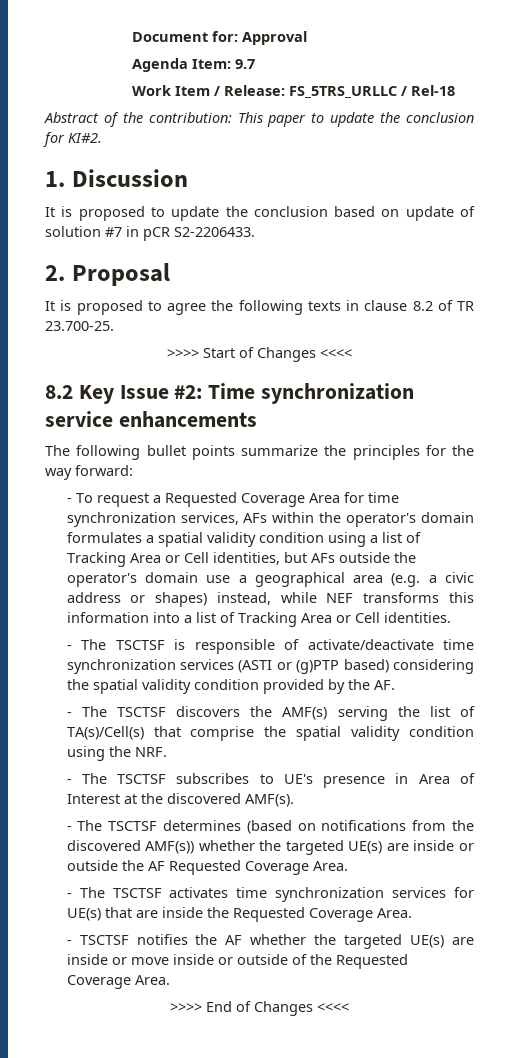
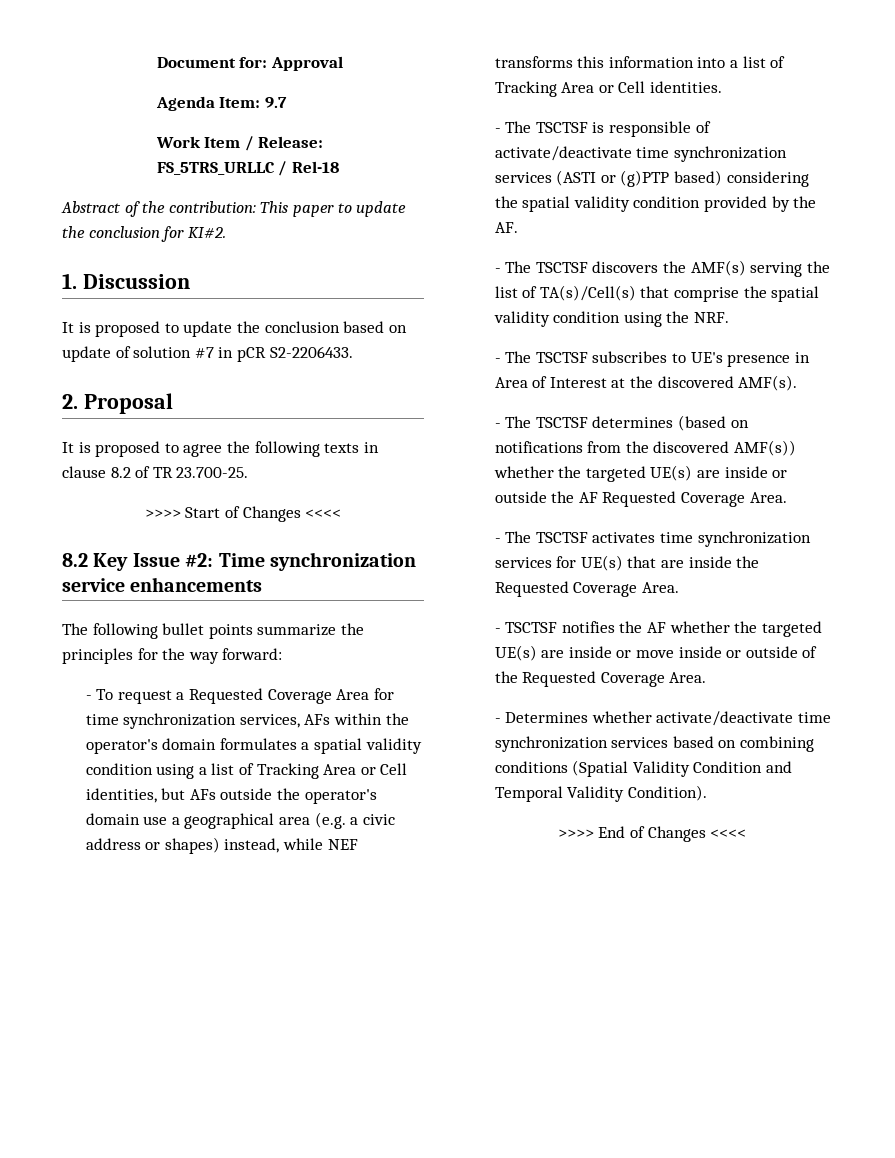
+ - Determines whether activate/deactivate time synchronization services based on combining conditions (Spatial Validity Condition and Temporal Validity Condition).

